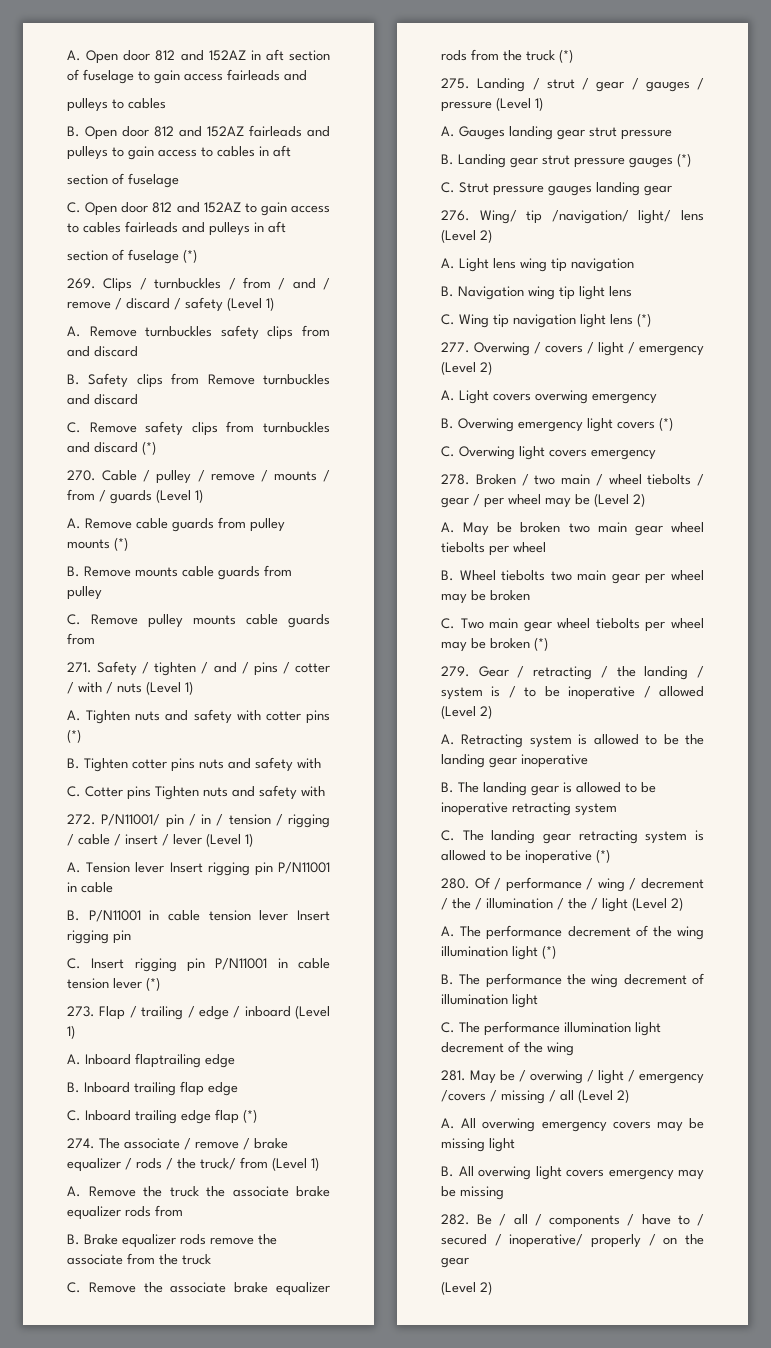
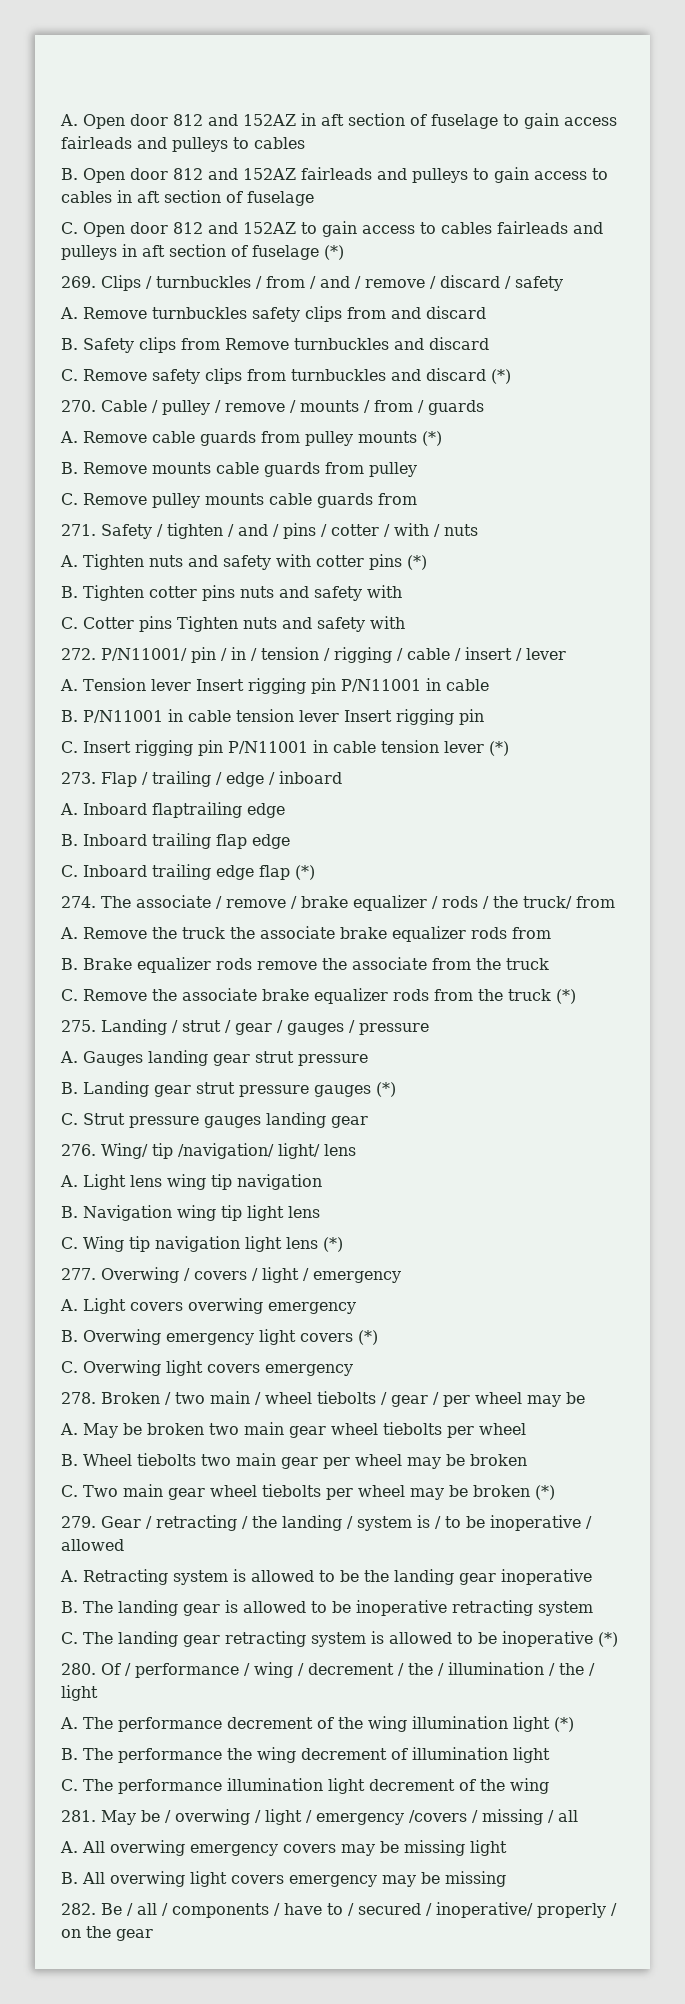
- A. Open door 812 and 152AZ in aft section of fuselage to gain access fairleads and
- pulleys to cables
+ A. Open door 812 and 152AZ in aft section of fuselage to gain access fairleads and pulleys to cables
- B. Open door 812 and 152AZ fairleads and pulleys to gain access to cables in aft
- section of fuselage
+ B. Open door 812 and 152AZ fairleads and pulleys to gain access to cables in aft section of fuselage
- C. Open door 812 and 152AZ to gain access to cables fairleads and pulleys in aft
- section of fuselage (*)
+ C. Open door 812 and 152AZ to gain access to cables fairleads and pulleys in aft section of fuselage (*)
- 269. Clips / turnbuckles / from / and / remove / discard / safety (Level 1)
+ 269. Clips / turnbuckles / from / and / remove / discard / safety
- 270. Cable / pulley / remove / mounts / from / guards (Level 1)
+ 270. Cable / pulley / remove / mounts / from / guards
- 271. Safety / tighten / and / pins / cotter / with / nuts (Level 1)
+ 271. Safety / tighten / and / pins / cotter / with / nuts
- 272. P/N11001/ pin / in / tension / rigging / cable / insert / lever (Level 1)
+ 272. P/N11001/ pin / in / tension / rigging / cable / insert / lever
- 273. Flap / trailing / edge / inboard (Level 1)
+ 273. Flap / trailing / edge / inboard
- 274. The associate / remove / brake equalizer / rods / the truck/ from (Level 1)
+ 274. The associate / remove / brake equalizer / rods / the truck/ from
- 275. Landing / strut / gear / gauges / pressure (Level 1)
+ 275. Landing / strut / gear / gauges / pressure
- 276. Wing/ tip /navigation/ light/ lens (Level 2)
+ 276. Wing/ tip /navigation/ light/ lens
- 277. Overwing / covers / light / emergency (Level 2)
+ 277. Overwing / covers / light / emergency
- 278. Broken / two main / wheel tiebolts / gear / per wheel may be (Level 2)
+ 278. Broken / two main / wheel tiebolts / gear / per wheel may be
- 279. Gear / retracting / the landing / system is / to be inoperative / allowed (Level 2)
+ 279. Gear / retracting / the landing / system is / to be inoperative / allowed
- 280. Of / performance / wing / decrement / the / illumination / the / light (Level 2)
+ 280. Of / performance / wing / decrement / the / illumination / the / light
- 281. May be / overwing / light / emergency /covers / missing / all (Level 2)
+ 281. May be / overwing / light / emergency /covers / missing / all
  282. Be / all / components / have to / secured / inoperative/ properly / on the gear
- (Level 2)

